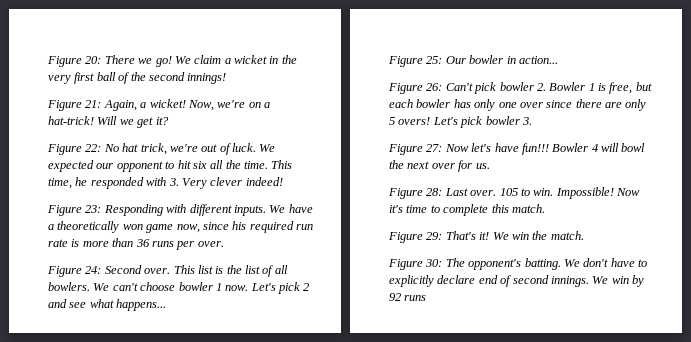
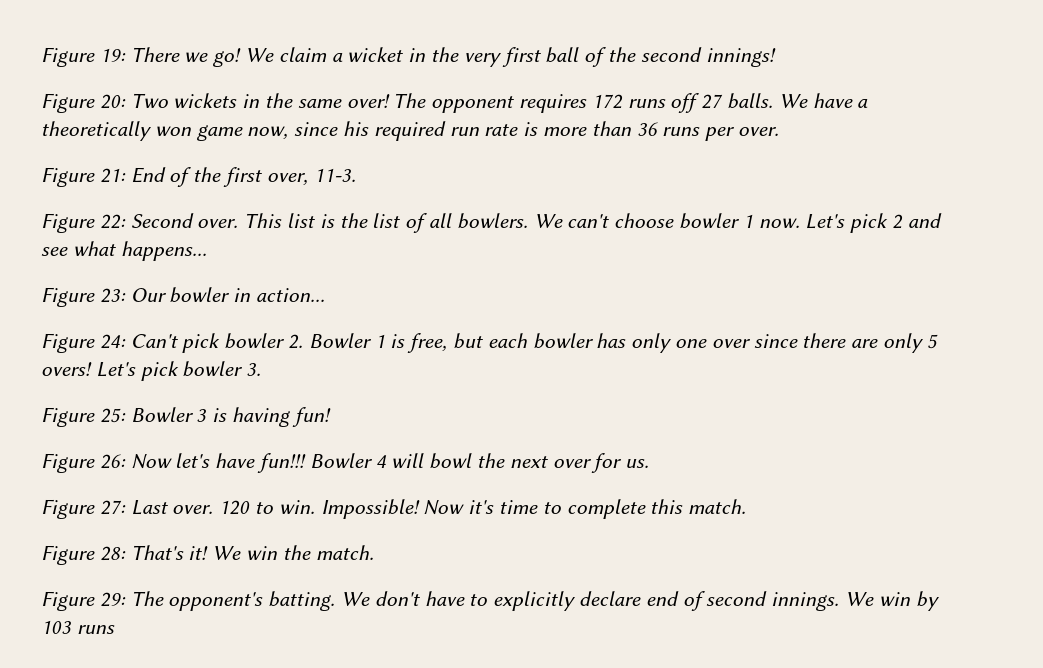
- Figure 20: There we go!
+ Figure 19: There we go!
- Figure 21: Again, a wicket! Now, we're on a hat-trick! Will we get it?
- Figure 22: No hat trick, we're out of luck. We expected our opponent to hit six all the time. This time, he responded with 3. Very clever indeed!
- Figure 23: Responding with different inputs.
+ Figure 20: Two wickets in the same over! The opponent requires 172 runs off 27 balls.
- Figure 24: Second over.
+ Figure 21: End of the first over, 11-3.
+ Figure 22: Second over.
- Figure 25: Our bowler in action...
+ Figure 23: Our bowler in action...
- Figure 26: Can't pick bowler 2. Bowler 1 is free, but each bowler has only one over since there are only 5 overs!
+ Figure 24: Can't pick bowler 2. Bowler 1 is free, but each bowler has only one over since there are only 5 overs!
- Figure 27: Now let's have fun!!!
+ Figure 25: Bowler 3 is having fun!
+ Figure 26: Now let's have fun!!!
- Figure 28: Last over.
+ Figure 27: Last over.
- 105 to win.
+ 120 to win.
- Figure 29: That's it!
+ Figure 28: That's it!
- Figure 30: The opponent's batting.
+ Figure 29: The opponent's batting.
- We win by 92 runs
+ We win by 103 runs

